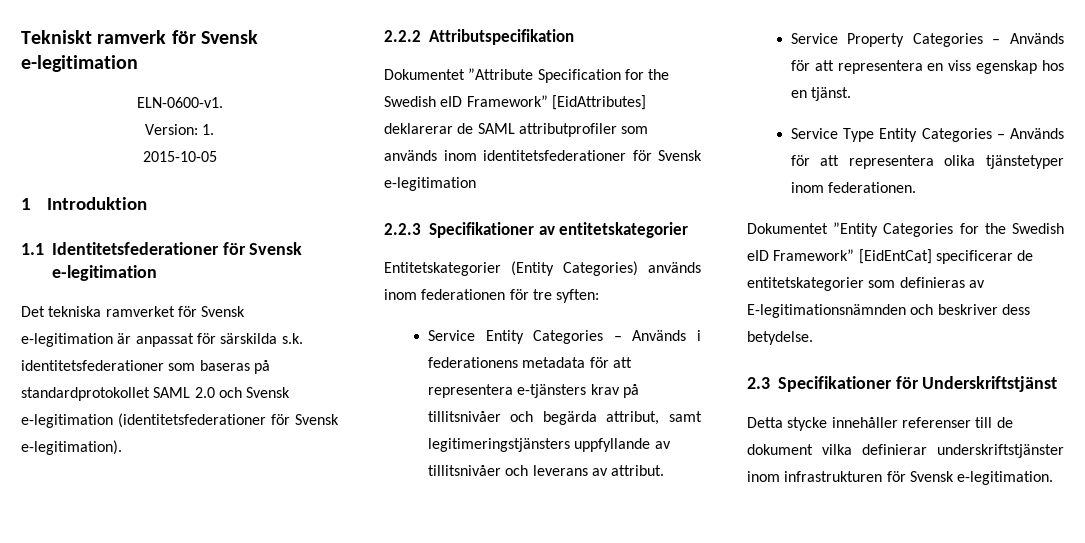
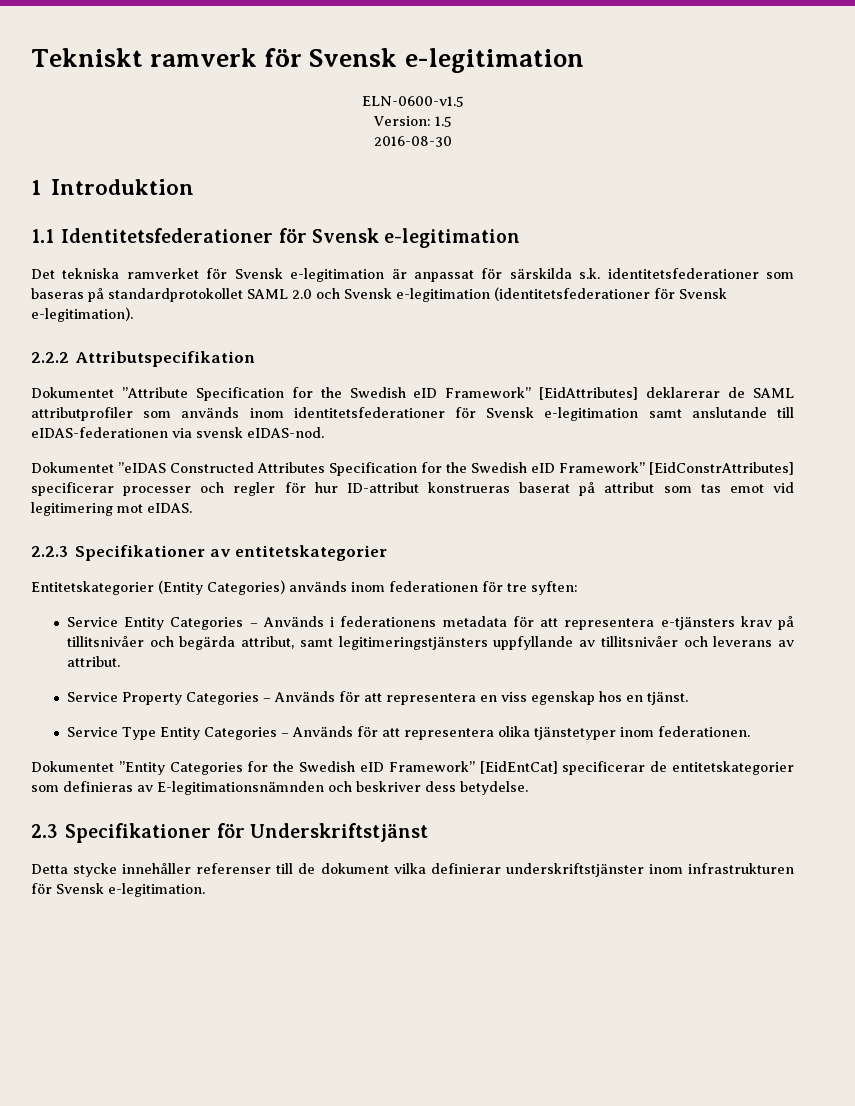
- ELN-0600-v1.
+ ELN-0600-v1.5
- Version: 1.
- 2015-10-05
+ Version: 1.5
+ 2016-08-30
- Dokumentet ”Attribute Specification for the Swedish eID Framework” [EidAttributes] deklarerar de SAML attributprofiler som används inom identitetsfederationer för Svensk e-legitimation
+ Dokumentet ”Attribute Specification for the Swedish eID Framework” [EidAttributes] deklarerar de SAML attributprofiler som används inom identitetsfederationer för Svensk e-legitimation samt anslutande till eIDAS-federationen via svensk eIDAS-nod.
+ Dokumentet ”eIDAS Constructed Attributes Specification for the Swedish eID Framework” [EidConstrAttributes] specificerar processer och regler för hur ID-attribut konstrueras baserat på attribut som tas emot vid legitimering mot eIDAS.

